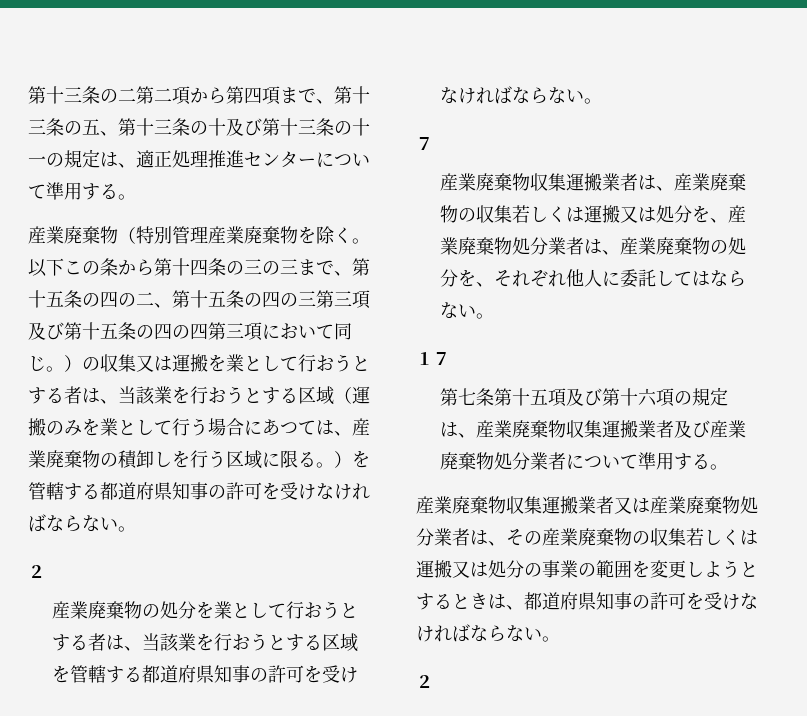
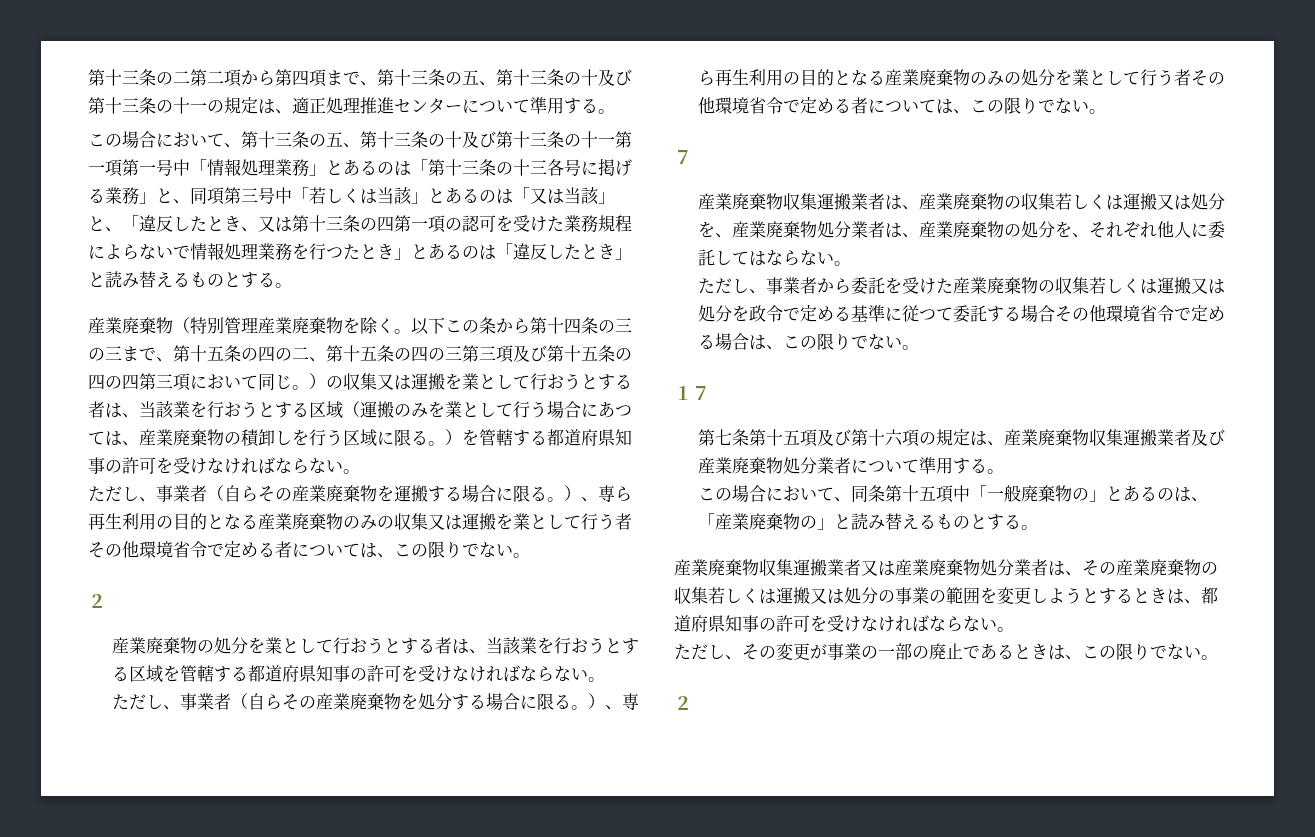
+ この場合において、第十三条の五、第十三条の十及び第十三条の十一第一項第一号中「情報処理業務」とあるのは「第十三条の十三各号に掲げる業務」と、同項第三号中「若しくは当該」とあるのは「又は当該」と、「違反したとき、又は第十三条の四第一項の認可を受けた業務規程によらないで情報処理業務を行つたとき」とあるのは「違反したとき」と読み替えるものとする。
+ ただし、事業者（自らその産業廃棄物を運搬する場合に限る。）、専ら再生利用の目的となる産業廃棄物のみの収集又は運搬を業として行う者その他環境省令で定める者については、この限りでない。
+ ただし、事業者（自らその産業廃棄物を処分する場合に限る。）、専ら再生利用の目的となる産業廃棄物のみの処分を業として行う者その他環境省令で定める者については、この限りでない。
+ ただし、事業者から委託を受けた産業廃棄物の収集若しくは運搬又は処分を政令で定める基準に従つて委託する場合その他環境省令で定める場合は、この限りでない。
+ この場合において、同条第十五項中「一般廃棄物の」とあるのは、「産業廃棄物の」と読み替えるものとする。
+ ただし、その変更が事業の一部の廃止であるときは、この限りでない。

